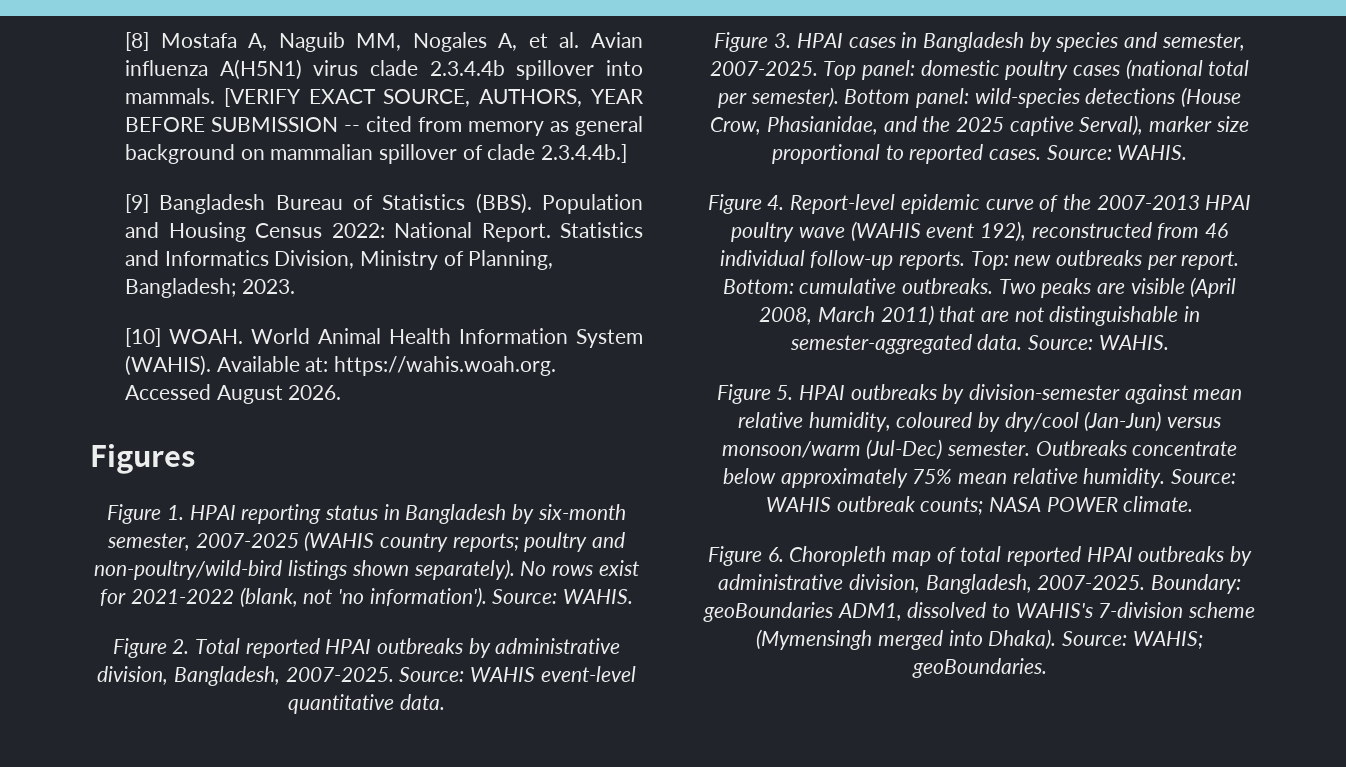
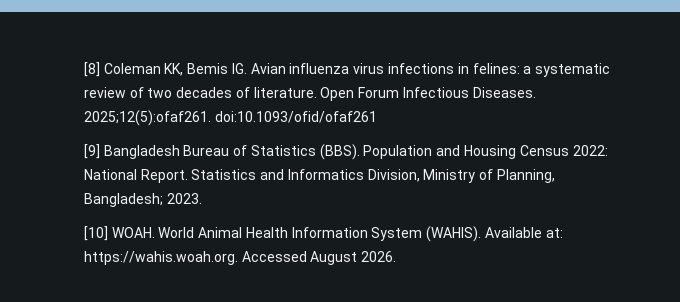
- [8] Mostafa A, Naguib MM, Nogales A, et al. Avian influenza A(H5N1) virus clade 2.3.4.4b spillover into mammals. [VERIFY EXACT SOURCE, AUTHORS, YEAR BEFORE SUBMISSION -- cited from memory as general background on mammalian spillover of clade 2.3.4.4b.]
+ [8] Coleman KK, Bemis IG. Avian influenza virus infections in felines: a systematic review of two decades of literature. Open Forum Infectious Diseases. 2025;12(5):ofaf261. doi:10.1093/ofid/ofaf261
- Figures
- Figure 1. HPAI reporting status in Bangladesh by six-month semester, 2007-2025 (WAHIS country reports; poultry and non-poultry/wild-bird listings shown separately). No rows exist for 2021-2022 (blank, not 'no information'). Source: WAHIS.
- Figure 2. Total reported HPAI outbreaks by administrative division, Bangladesh, 2007-2025. Source: WAHIS event-level quantitative data.
- Figure 3. HPAI cases in Bangladesh by species and semester, 2007-2025. Top panel: domestic poultry cases (national total per semester). Bottom panel: wild-species detections (House Crow, Phasianidae, and the 2025 captive Serval), marker size proportional to reported cases. Source: WAHIS.
- Figure 4. Report-level epidemic curve of the 2007-2013 HPAI poultry wave (WAHIS event 192), reconstructed from 46 individual follow-up reports. Top: new outbreaks per report. Bottom: cumulative outbreaks. Two peaks are visible (April 2008, March 2011) that are not distinguishable in semester-aggregated data. Source: WAHIS.
- Figure 5. HPAI outbreaks by division-semester against mean relative humidity, coloured by dry/cool (Jan-Jun) versus monsoon/warm (Jul-Dec) semester. Outbreaks concentrate below approximately 75% mean relative humidity. Source: WAHIS outbreak counts; NASA POWER climate.
- Figure 6. Choropleth map of total reported HPAI outbreaks by administrative division, Bangladesh, 2007-2025. Boundary: geoBoundaries ADM1, dissolved to WAHIS's 7-division scheme (Mymensingh merged into Dhaka). Source: WAHIS; geoBoundaries.

